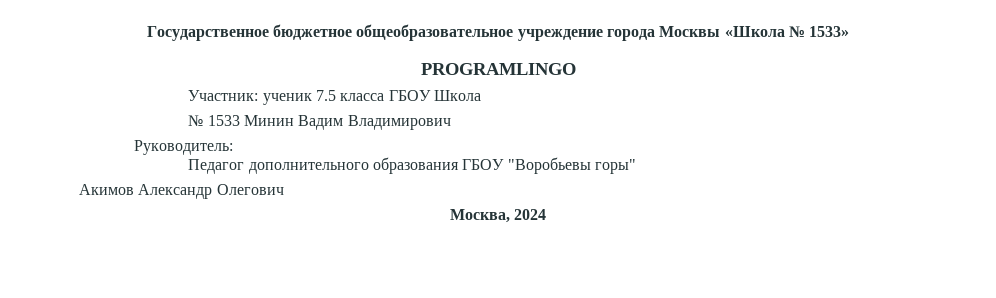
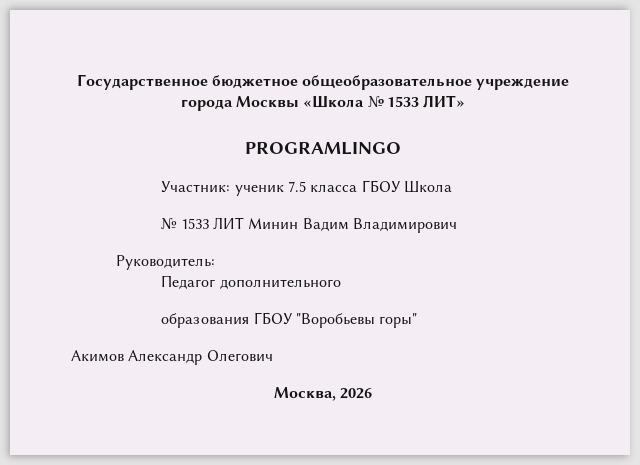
- Государственное бюджетное общеобразовательное учреждение города Москвы «Школа № 1533»
+ Государственное бюджетное общеобразовательное учреждение города Москвы «Школа № 1533 ЛИТ»
- № 1533 Минин Вадим Владимирович
+ № 1533 ЛИТ Минин Вадим Владимирович
- Педагог дополнительного образования ГБОУ "Воробьевы горы"
+ Педагог дополнительного
+ образования ГБОУ "Воробьевы горы"
- Москва, 2024
+ Москва, 2026

